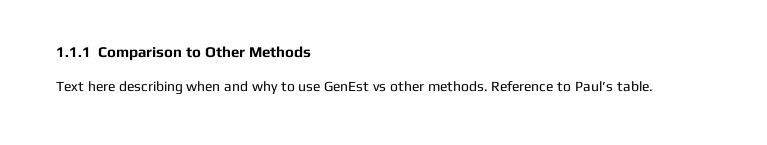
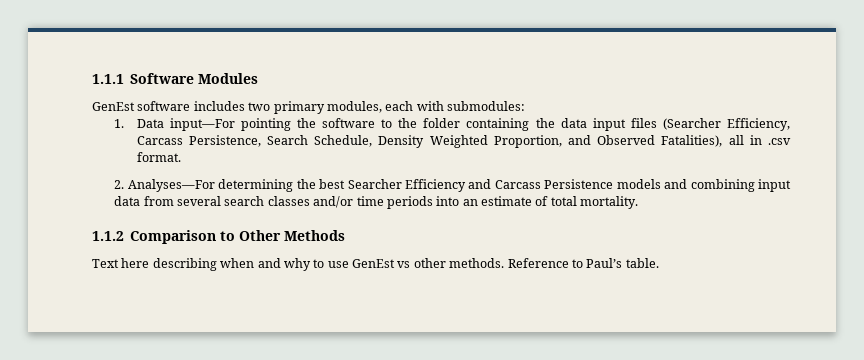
- 1.1.1 Comparison to Other Methods
+ 1.1.1 Software Modules
+ GenEst software includes two primary modules, each with submodules:
+ 1. Data input—For pointing the software to the folder containing the data input files (Searcher Efficiency, Carcass Persistence, Search Schedule, Density Weighted Proportion, and Observed Fatalities), all in .csv format.
+ 2. Analyses—For determining the best Searcher Efficiency and Carcass Persistence models and combining input data from several search classes and/or time periods into an estimate of total mortality.
+ 1.1.2 Comparison to Other Methods

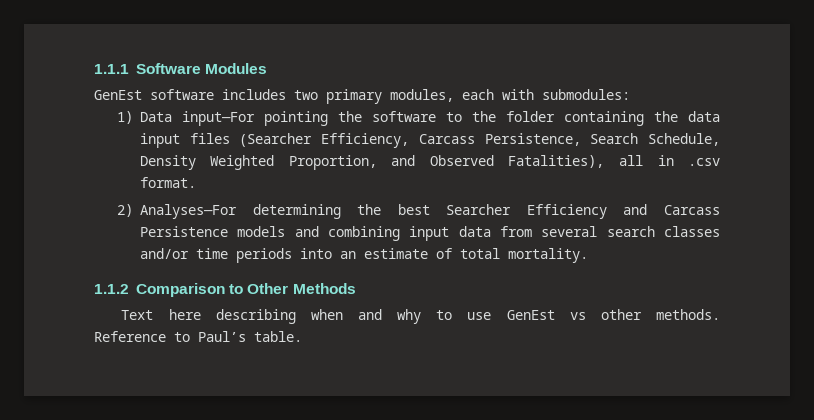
- 1. Data input—For pointing the software to the folder containing the data input files (Searcher Efficiency, Carcass Persistence, Search Schedule, Density Weighted Proportion, and Observed Fatalities), all in .csv format.
+ 1) Data input—For pointing the software to the folder containing the data input files (Searcher Efficiency, Carcass Persistence, Search Schedule, Density Weighted Proportion, and Observed Fatalities), all in .csv format.
- 2. Analyses—For determining the best Searcher Efficiency and Carcass Persistence models and combining input data from several search classes and/or time periods into an estimate of total mortality.
+ 2) Analyses—For determining the best Searcher Efficiency and Carcass Persistence models and combining input data from several search classes and/or time periods into an estimate of total mortality.

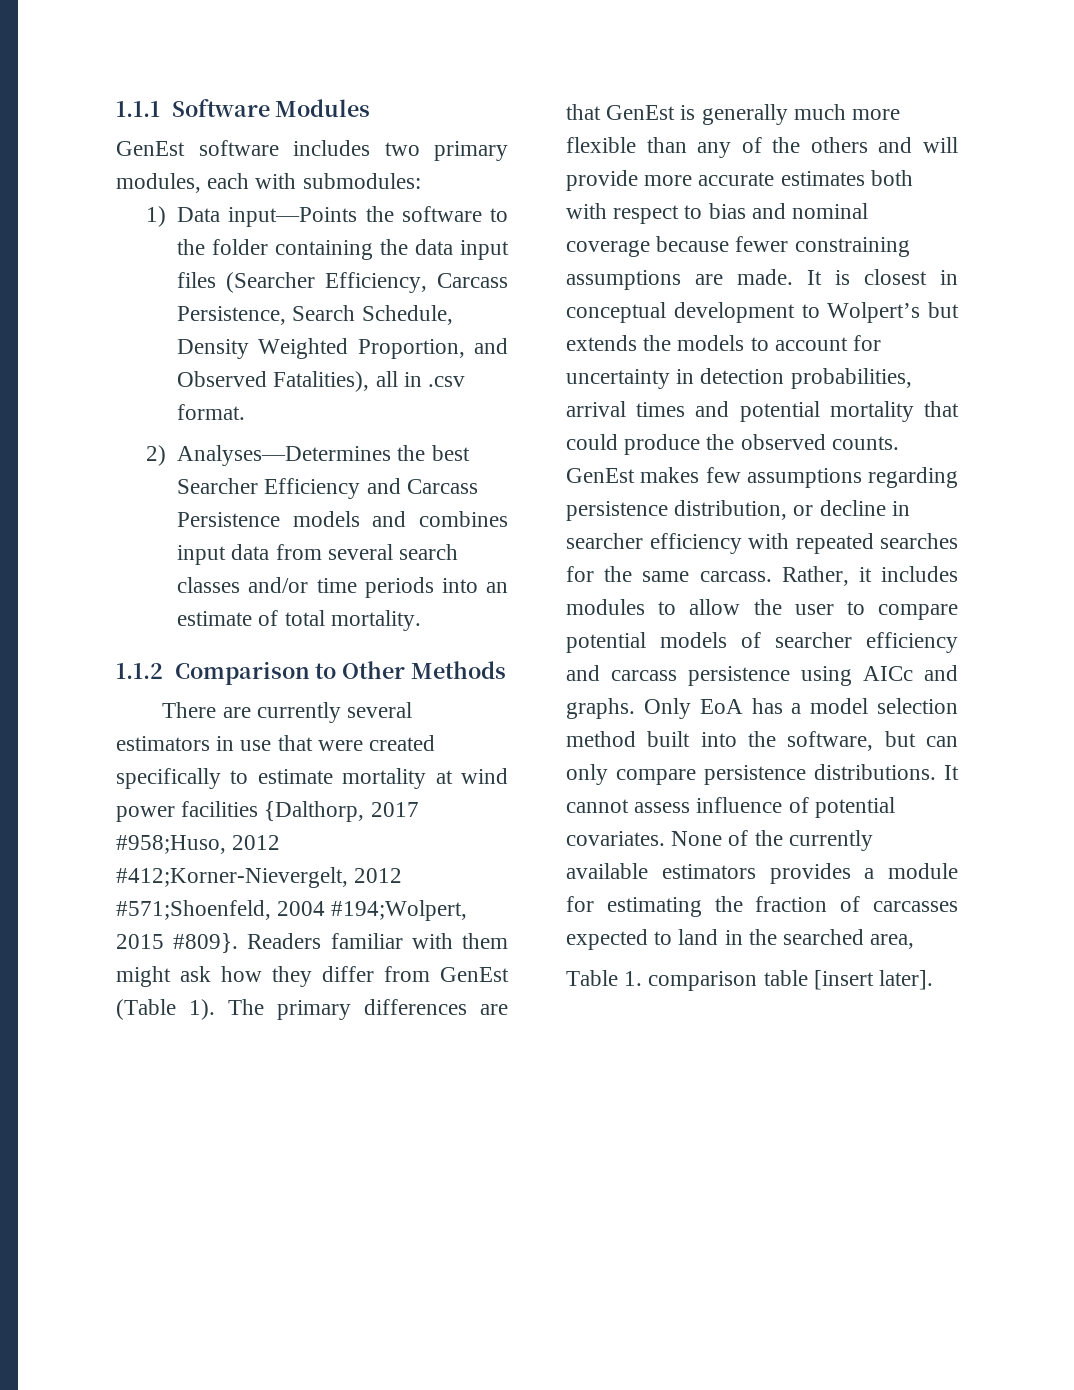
- 1) Data input—For pointing the software to the folder containing the data input files (Searcher Efficiency, Carcass Persistence, Search Schedule, Density Weighted Proportion, and Observed Fatalities), all in .csv format.
+ 1) Data input—Points the software to the folder containing the data input files (Searcher Efficiency, Carcass Persistence, Search Schedule, Density Weighted Proportion, and Observed Fatalities), all in .csv format.
- 2) Analyses—For determining the best Searcher Efficiency and Carcass Persistence models and combining input data from several search classes and/or time periods into an estimate of total mortality.
+ 2) Analyses—Determines the best Searcher Efficiency and Carcass Persistence models and combines input data from several search classes and/or time periods into an estimate of total mortality.
- Text here describing when and why to use GenEst vs other methods. Reference to Paul’s table.
+ There are currently several estimators in use that were created specifically to estimate mortality at wind power facilities {Dalthorp, 2017 #958;Huso, 2012 #412;Korner-Nievergelt, 2012 #571;Shoenfeld, 2004 #194;Wolpert, 2015 #809}. Readers familiar with them might ask how they differ from GenEst (Table 1). The primary differences are that GenEst is generally much more flexible than any of the others and will provide more accurate estimates both with respect to bias and nominal coverage because fewer constraining assumptions are made. It is closest in conceptual development to Wolpert’s but extends the models to account for uncertainty in detection probabilities, arrival times and potential mortality that could produce the observed counts. GenEst makes few assumptions regarding persistence distribution, or decline in searcher efficiency with repeated searches for the same carcass. Rather, it includes modules to allow the user to compare potential models of searcher efficiency and carcass persistence using AICc and graphs. Only EoA has a model selection method built into the software, but can only compare persistence distributions. It cannot assess influence of potential covariates. None of the currently available estimators provides a module for estimating the fraction of carcasses expected to land in the searched area,
+ Table 1. comparison table [insert later].

